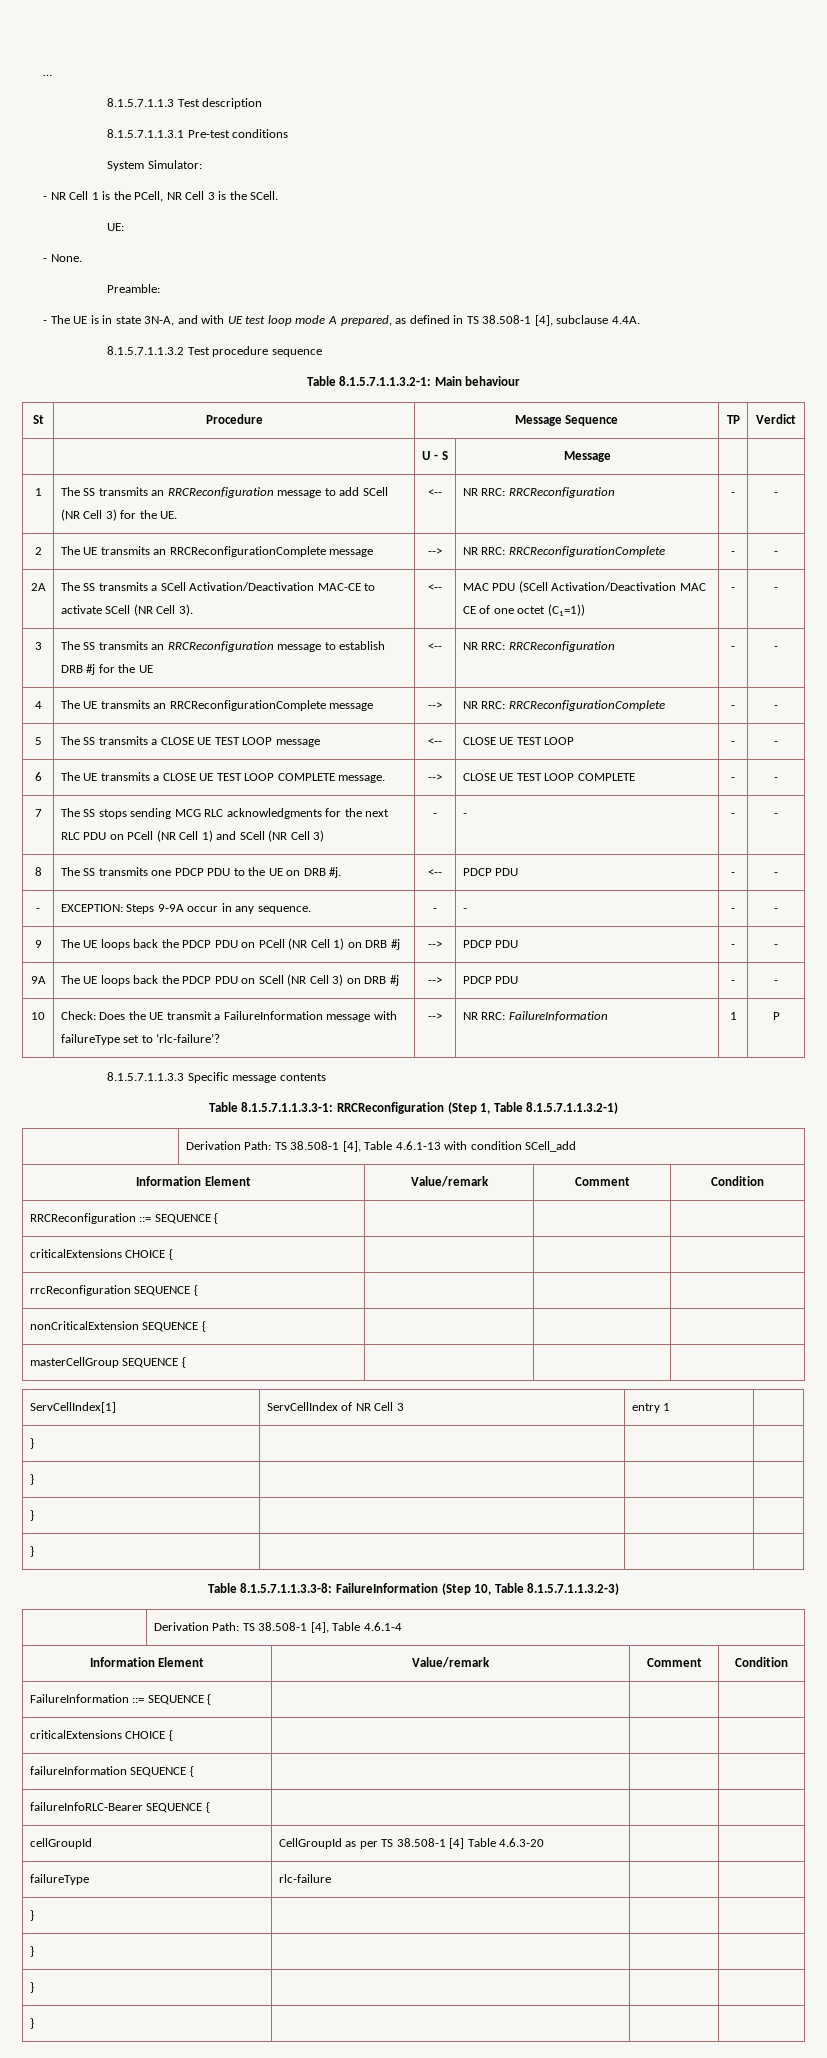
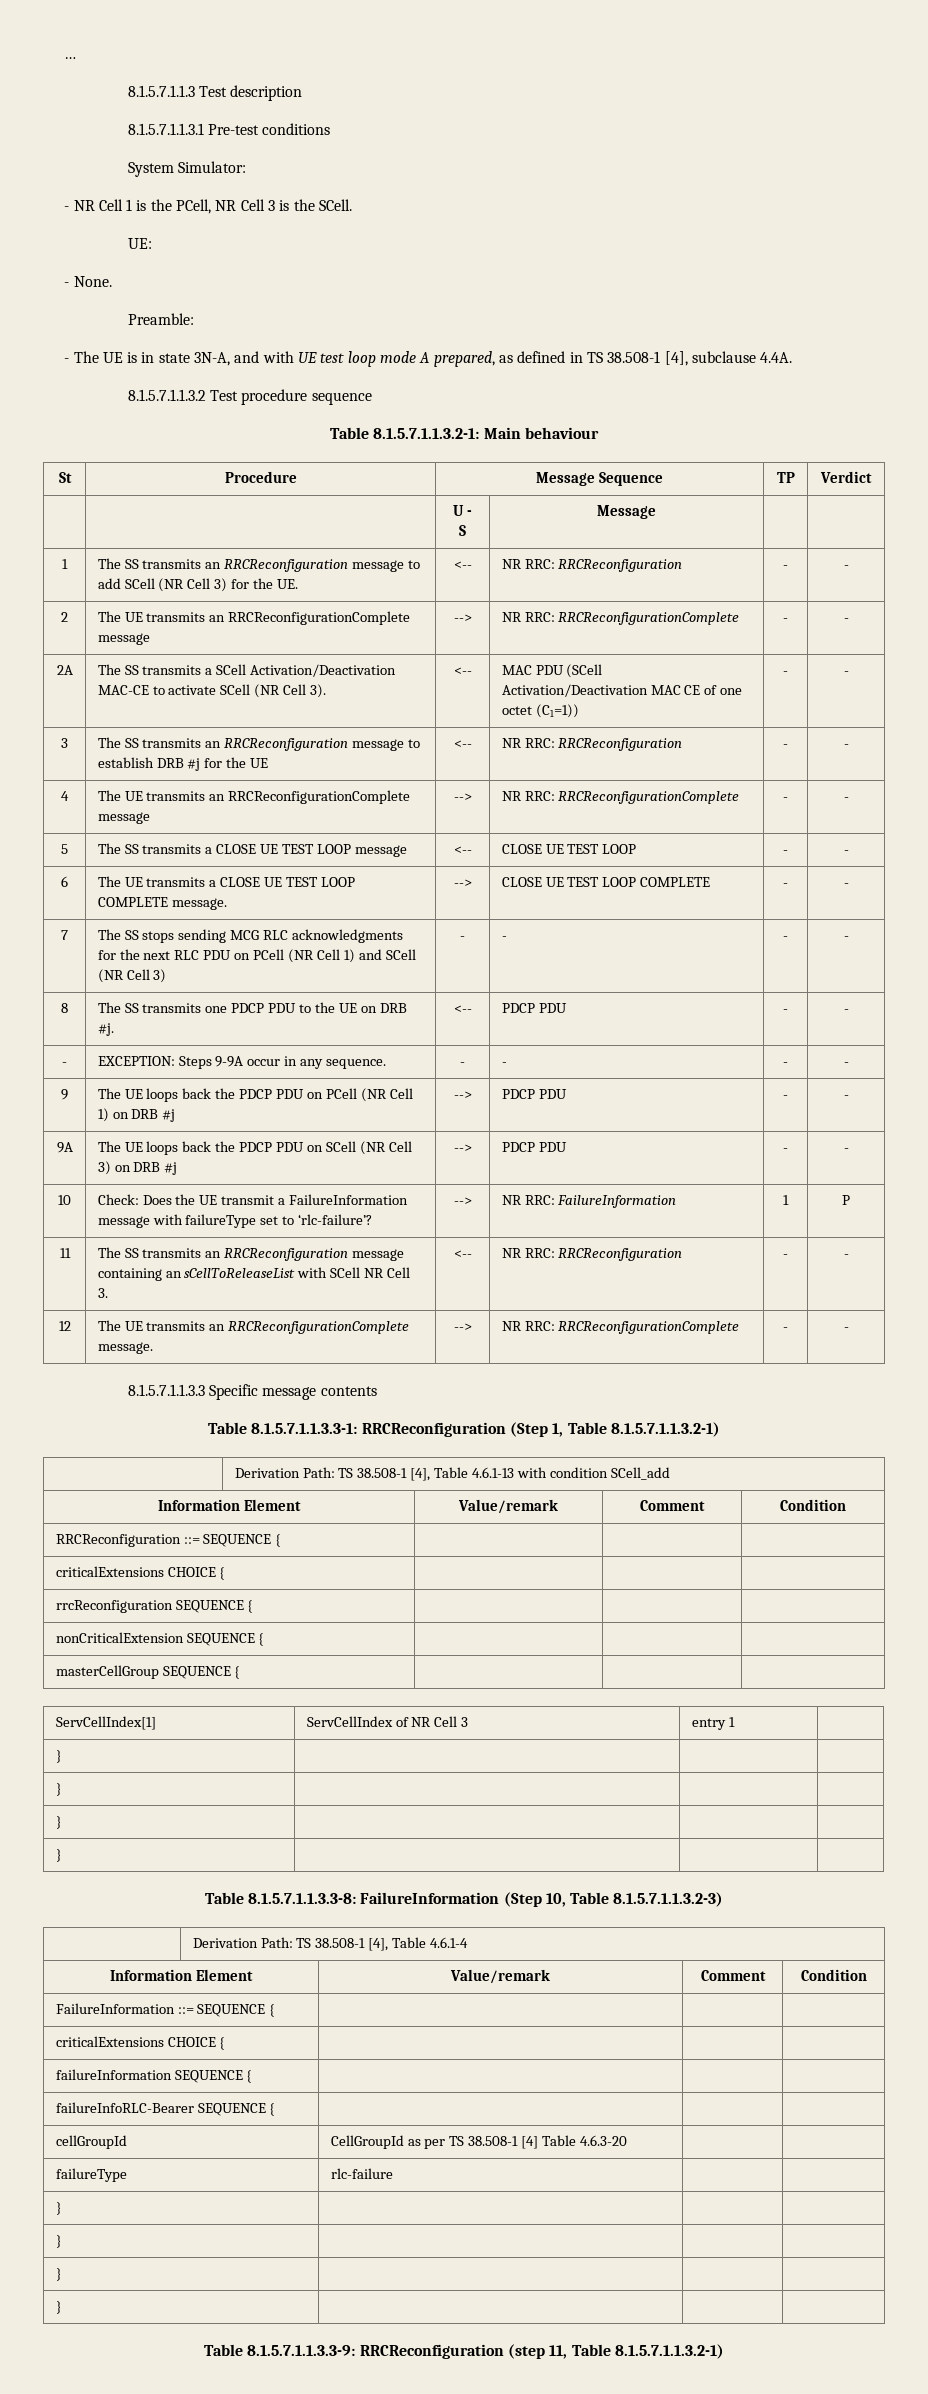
+ 11 | The SS transmits an RRCReconfiguration message containing an sCellToReleaseList with SCell NR Cell 3. | <-- | NR RRC: RRCReconfiguration | - | -
+ 12 | The UE transmits an RRCReconfigurationComplete message. | --> | NR RRC: RRCReconfigurationComplete | - | -
+ Table 8.1.5.7.1.1.3.3-9: RRCReconfiguration (step 11, Table 8.1.5.7.1.1.3.2-1)

